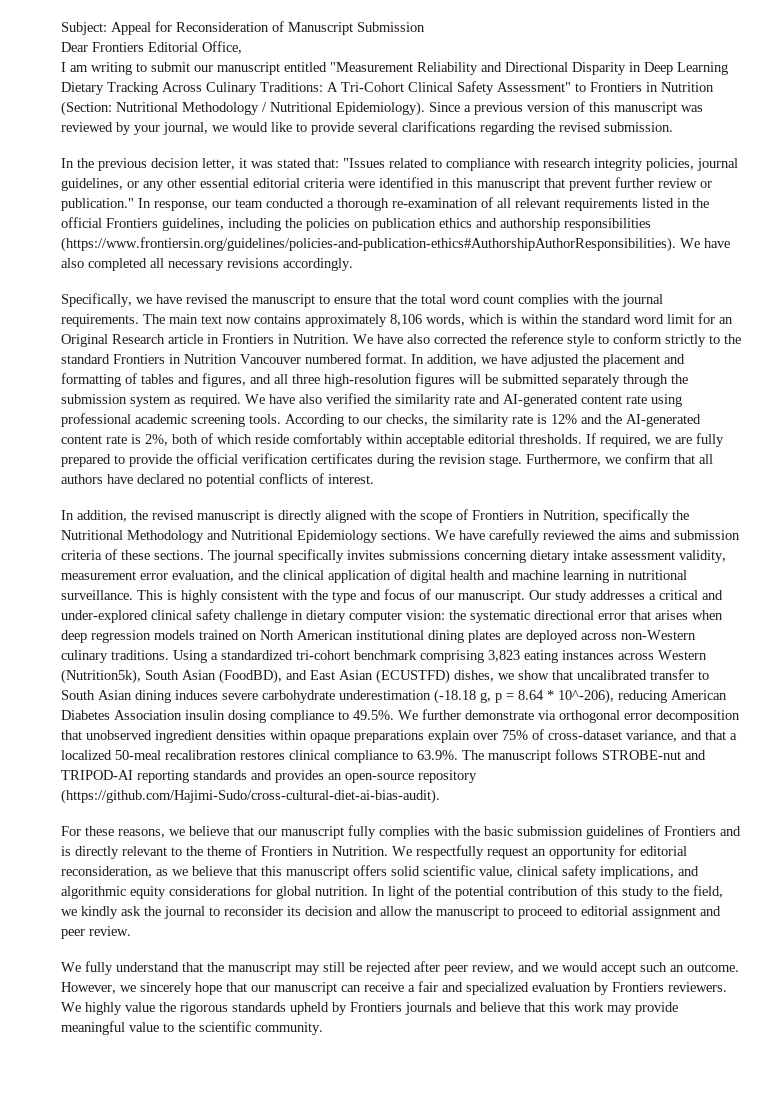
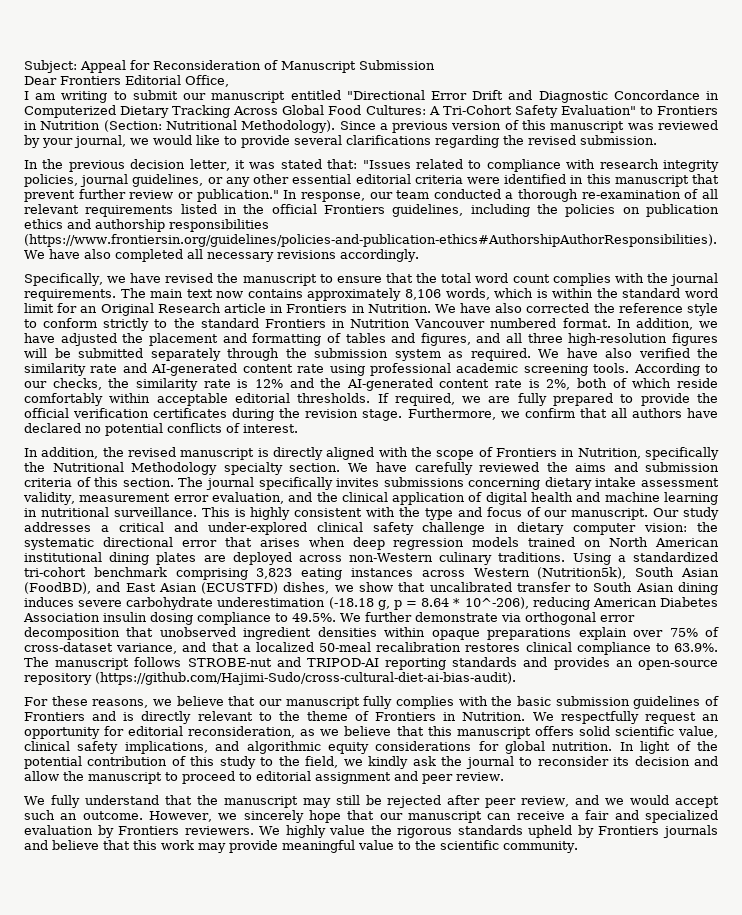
- I am writing to submit our manuscript entitled "Measurement Reliability and Directional Disparity in Deep Learning Dietary Tracking Across Culinary Traditions: A Tri-Cohort Clinical Safety Assessment" to Frontiers in Nutrition (Section: Nutritional Methodology / Nutritional Epidemiology).
+ I am writing to submit our manuscript entitled "Directional Error Drift and Diagnostic Concordance in Computerized Dietary Tracking Across Global Food Cultures: A Tri-Cohort Safety Evaluation" to Frontiers in Nutrition (Section: Nutritional Methodology).
- In addition, the revised manuscript is directly aligned with the scope of Frontiers in Nutrition, specifically the Nutritional Methodology and Nutritional Epidemiology sections.
+ In addition, the revised manuscript is directly aligned with the scope of Frontiers in Nutrition, specifically the Nutritional Methodology specialty section.
- We have carefully reviewed the aims and submission criteria of these sections.
+ We have carefully reviewed the aims and submission criteria of this section.

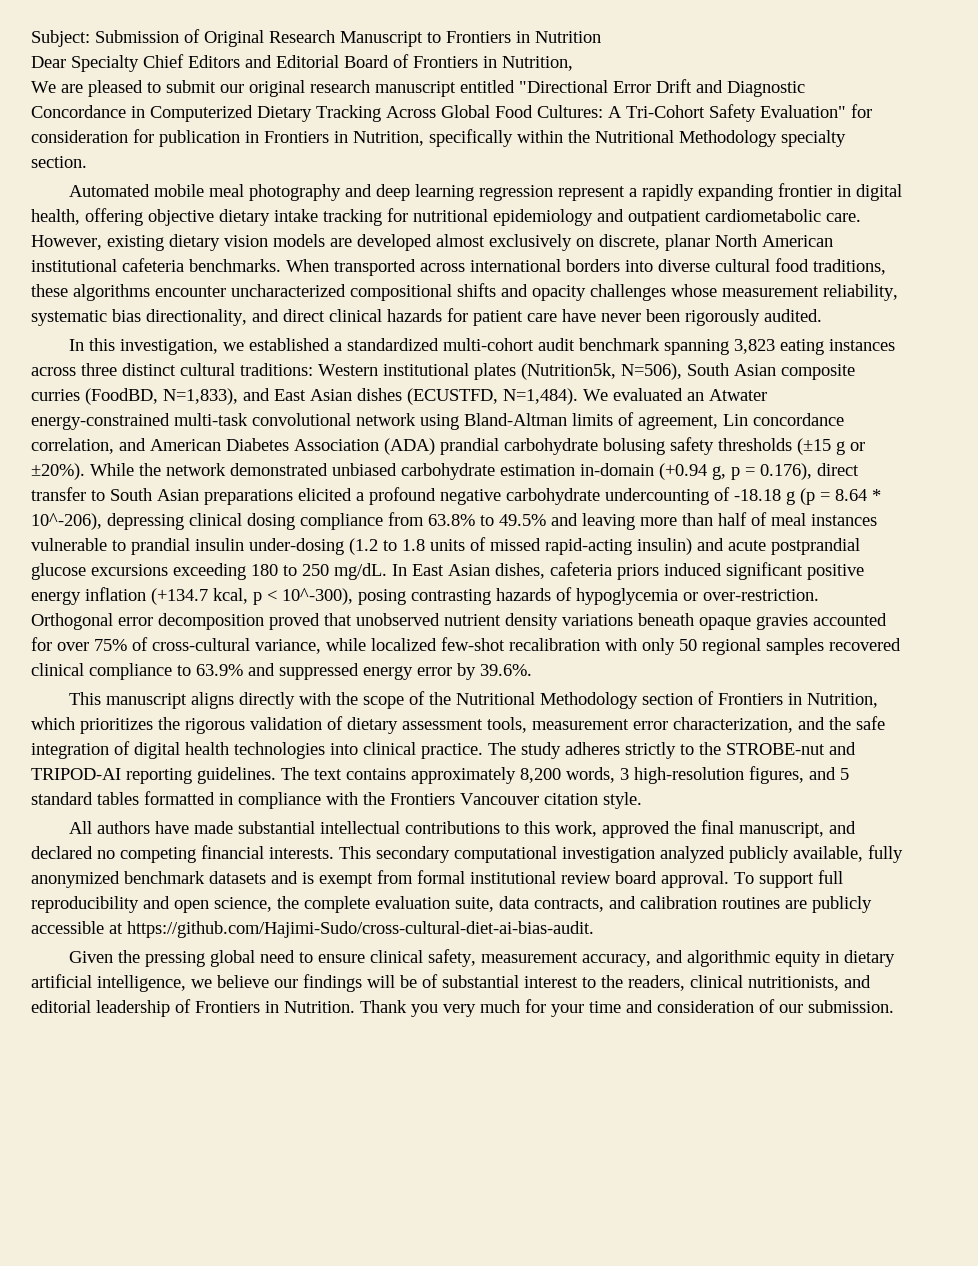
- Subject: Appeal for Reconsideration of Manuscript Submission
- Dear Frontiers Editorial Office,
- I am writing to submit our manuscript entitled "Directional Error Drift and Diagnostic Concordance in Computerized Dietary Tracking Across Global Food Cultures: A Tri-Cohort Safety Evaluation" to Frontiers in Nutrition (Section: Nutritional Methodology). Since a previous version of this manuscript was reviewed by your journal, we would like to provide several clarifications regarding the revised submission.
- In the previous decision letter, it was stated that: "Issues related to compliance with research integrity policies, journal guidelines, or any other essential editorial criteria were identified in this manuscript that prevent further review or publication." In response, our team conducted a thorough re-examination of all relevant requirements listed in the official Frontiers guidelines, including the policies on publication ethics and authorship responsibilities (https://www.frontiersin.org/guidelines/policies-and-publication-ethics#AuthorshipAuthorResponsibilities). We have also completed all necessary revisions accordingly.
- Specifically, we have revised the manuscript to ensure that the total word count complies with the journal requirements. The main text now contains approximately 8,106 words, which is within the standard word limit for an Original Research article in Frontiers in Nutrition. We have also corrected the reference style to conform strictly to the standard Frontiers in Nutrition Vancouver numbered format. In addition, we have adjusted the placement and formatting of tables and figures, and all three high-resolution figures will be submitted separately through the submission system as required. We have also verified the similarity rate and AI-generated content rate using professional academic screening tools. According to our checks, the similarity rate is 12% and the AI-generated content rate is 2%, both of which reside comfortably within acceptable editorial thresholds. If required, we are fully prepared to provide the official verification certificates during the revision stage. Furthermore, we confirm that all authors have declared no potential conflicts of interest.
- In addition, the revised manuscript is directly aligned with the scope of Frontiers in Nutrition, specifically the Nutritional Methodology specialty section. We have carefully reviewed the aims and submission criteria of this section. The journal specifically invites submissions concerning dietary intake assessment validity, measurement error evaluation, and the clinical application of digital health and machine learning in nutritional surveillance. This is highly consistent with the type and focus of our manuscript. Our study addresses a critical and under-explored clinical safety challenge in dietary computer vision: the systematic directional error that arises when deep regression models trained on North American institutional dining plates are deployed across non-Western culinary traditions. Using a standardized tri-cohort benchmark comprising 3,823 eating instances across Western (Nutrition5k), South Asian (FoodBD), and East Asian (ECUSTFD) dishes, we show that uncalibrated transfer to South Asian dining induces severe carbohydrate underestimation (-18.18 g, p = 8.64 * 10^-206), reducing American Diabetes Association insulin dosing compliance to 49.5%. We further demonstrate via orthogonal error decomposition that unobserved ingredient densities within opaque preparations explain over 75% of cross-dataset variance, and that a localized 50-meal recalibration restores clinical compliance to 63.9%. The manuscript follows STROBE-nut and TRIPOD-AI reporting standards and provides an open-source repository (https://github.com/Hajimi-Sudo/cross-cultural-diet-ai-bias-audit).
- For these reasons, we believe that our manuscript fully complies with the basic submission guidelines of Frontiers and is directly relevant to the theme of Frontiers in Nutrition. We respectfully request an opportunity for editorial reconsideration, as we believe that this manuscript offers solid scientific value, clinical safety implications, and algorithmic equity considerations for global nutrition. In light of the potential contribution of this study to the field, we kindly ask the journal to reconsider its decision and allow the manuscript to proceed to editorial assignment and peer review.
- We fully understand that the manuscript may still be rejected after peer review, and we would accept such an outcome. However, we sincerely hope that our manuscript can receive a fair and specialized evaluation by Frontiers reviewers. We highly value the rigorous standards upheld by Frontiers journals and believe that this work may provide meaningful value to the scientific community.
+ Subject: Submission of Original Research Manuscript to Frontiers in Nutrition
+ Dear Specialty Chief Editors and Editorial Board of Frontiers in Nutrition,
+ We are pleased to submit our original research manuscript entitled "Directional Error Drift and Diagnostic Concordance in Computerized Dietary Tracking Across Global Food Cultures: A Tri-Cohort Safety Evaluation" for consideration for publication in Frontiers in Nutrition, specifically within the Nutritional Methodology specialty section.
+ Automated mobile meal photography and deep learning regression represent a rapidly expanding frontier in digital health, offering objective dietary intake tracking for nutritional epidemiology and outpatient cardiometabolic care. However, existing dietary vision models are developed almost exclusively on discrete, planar North American institutional cafeteria benchmarks. When transported across international borders into diverse cultural food traditions, these algorithms encounter uncharacterized compositional shifts and opacity challenges whose measurement reliability, systematic bias directionality, and direct clinical hazards for patient care have never been rigorously audited.
+ In this investigation, we established a standardized multi-cohort audit benchmark spanning 3,823 eating instances across three distinct cultural traditions: Western institutional plates (Nutrition5k, N=506), South Asian composite curries (FoodBD, N=1,833), and East Asian dishes (ECUSTFD, N=1,484). We evaluated an Atwater energy-constrained multi-task convolutional network using Bland-Altman limits of agreement, Lin concordance correlation, and American Diabetes Association (ADA) prandial carbohydrate bolusing safety thresholds (±15 g or ±20%). While the network demonstrated unbiased carbohydrate estimation in-domain (+0.94 g, p = 0.176), direct transfer to South Asian preparations elicited a profound negative carbohydrate undercounting of -18.18 g (p = 8.64 * 10^-206), depressing clinical dosing compliance from 63.8% to 49.5% and leaving more than half of meal instances vulnerable to prandial insulin under-dosing (1.2 to 1.8 units of missed rapid-acting insulin) and acute postprandial glucose excursions exceeding 180 to 250 mg/dL. In East Asian dishes, cafeteria priors induced significant positive energy inflation (+134.7 kcal, p < 10^-300), posing contrasting hazards of hypoglycemia or over-restriction. Orthogonal error decomposition proved that unobserved nutrient density variations beneath opaque gravies accounted for over 75% of cross-cultural variance, while localized few-shot recalibration with only 50 regional samples recovered clinical compliance to 63.9% and suppressed energy error by 39.6%.
+ This manuscript aligns directly with the scope of the Nutritional Methodology section of Frontiers in Nutrition, which prioritizes the rigorous validation of dietary assessment tools, measurement error characterization, and the safe integration of digital health technologies into clinical practice. The study adheres strictly to the STROBE-nut and TRIPOD-AI reporting guidelines. The text contains approximately 8,200 words, 3 high-resolution figures, and 5 standard tables formatted in compliance with the Frontiers Vancouver citation style.
+ All authors have made substantial intellectual contributions to this work, approved the final manuscript, and declared no competing financial interests. This secondary computational investigation analyzed publicly available, fully anonymized benchmark datasets and is exempt from formal institutional review board approval. To support full reproducibility and open science, the complete evaluation suite, data contracts, and calibration routines are publicly accessible at https://github.com/Hajimi-Sudo/cross-cultural-diet-ai-bias-audit.
+ Given the pressing global need to ensure clinical safety, measurement accuracy, and algorithmic equity in dietary artificial intelligence, we believe our findings will be of substantial interest to the readers, clinical nutritionists, and editorial leadership of Frontiers in Nutrition. Thank you very much for your time and consideration of our submission.

